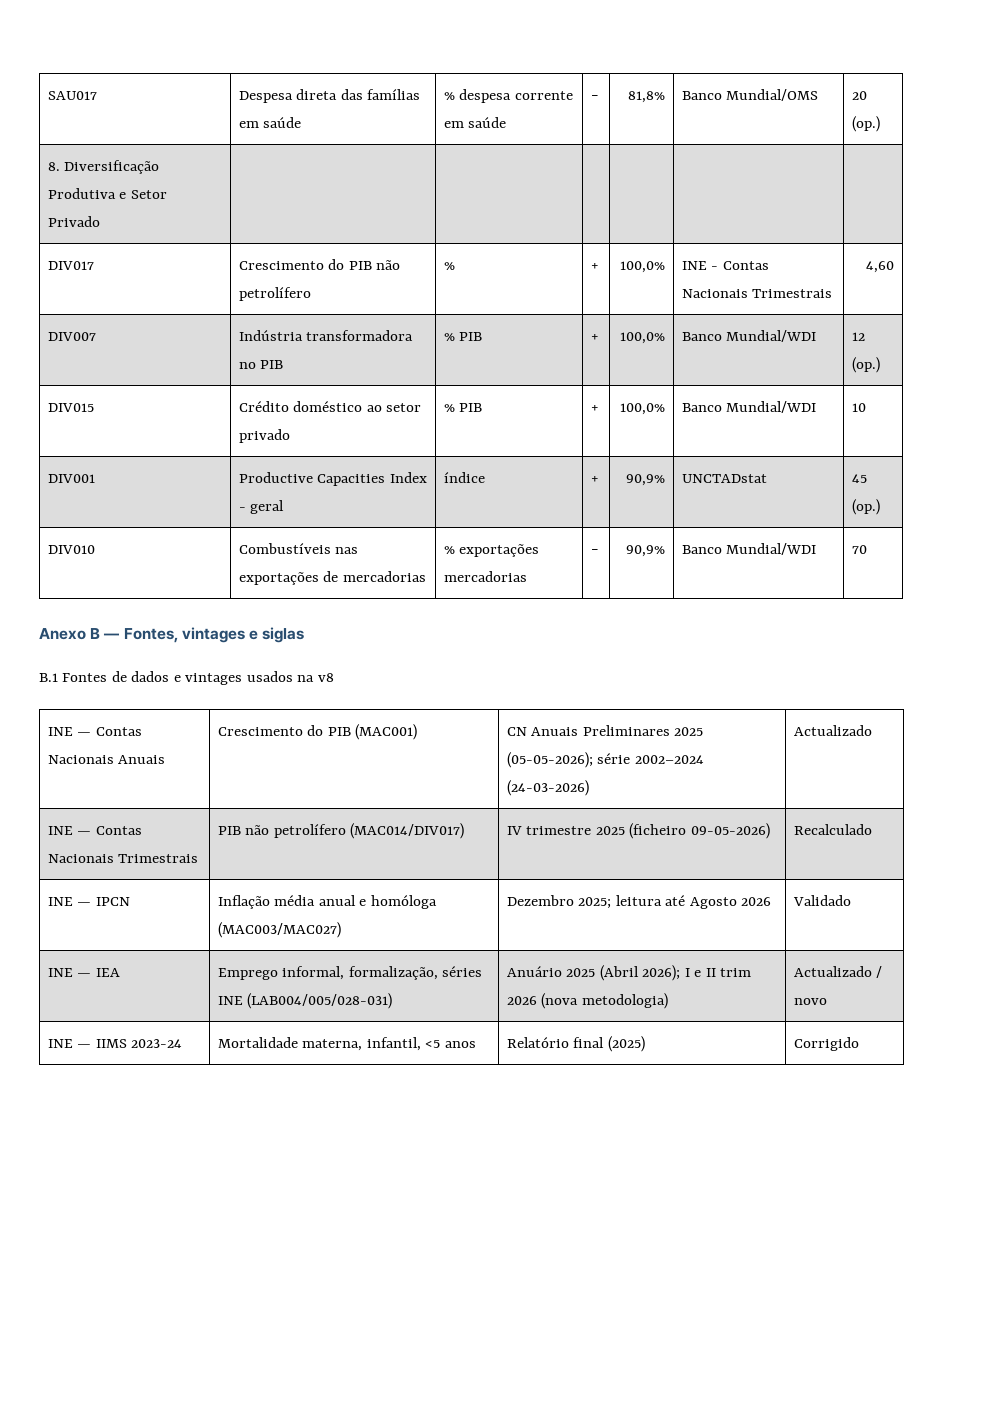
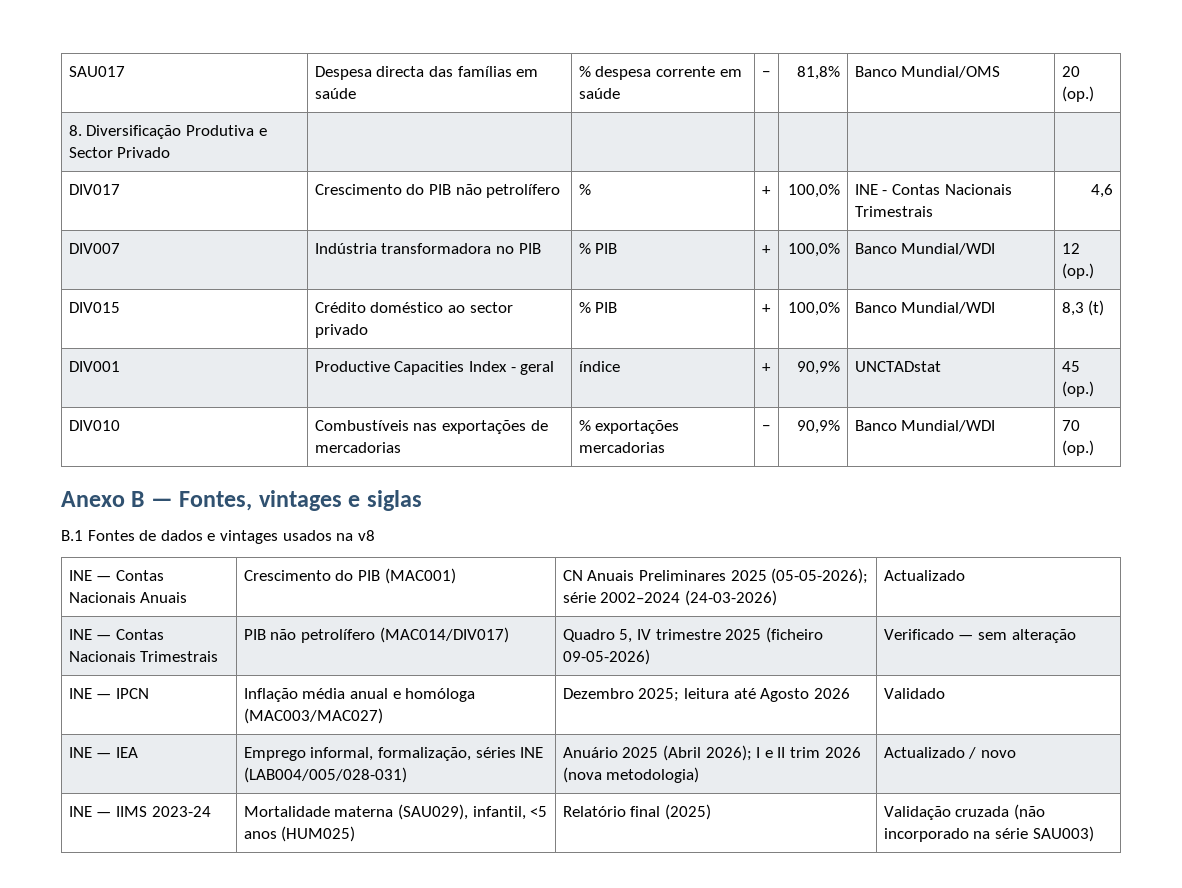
- SAU017 | Despesa direta das famílias em saúde | % despesa corrente em saúde | − | 81,8% | Banco Mundial/OMS | 20 (op.)
+ SAU017 | Despesa directa das famílias em saúde | % despesa corrente em saúde | − | 81,8% | Banco Mundial/OMS | 20 (op.)
- 8. Diversificação Produtiva e Setor Privado | | | | | |
+ 8. Diversificação Produtiva e Sector Privado | | | | | |
- DIV017 | Crescimento do PIB não petrolífero | % | + | 100,0% | INE - Contas Nacionais Trimestrais | 4,60
+ DIV017 | Crescimento do PIB não petrolífero | % | + | 100,0% | INE - Contas Nacionais Trimestrais | 4,6
- DIV015 | Crédito doméstico ao setor privado | % PIB | + | 100,0% | Banco Mundial/WDI | 10
+ DIV015 | Crédito doméstico ao sector privado | % PIB | + | 100,0% | Banco Mundial/WDI | 8,3 (t)
- DIV010 | Combustíveis nas exportações de mercadorias | % exportações mercadorias | − | 90,9% | Banco Mundial/WDI | 70
+ DIV010 | Combustíveis nas exportações de mercadorias | % exportações mercadorias | − | 90,9% | Banco Mundial/WDI | 70 (op.)
- INE — Contas Nacionais Trimestrais | PIB não petrolífero (MAC014/DIV017) | IV trimestre 2025 (ficheiro 09-05-2026) | Recalculado
+ INE — Contas Nacionais Trimestrais | PIB não petrolífero (MAC014/DIV017) | Quadro 5, IV trimestre 2025 (ficheiro 09-05-2026) | Verificado — sem alteração
- INE — IIMS 2023-24 | Mortalidade materna, infantil, <5 anos | Relatório final (2025) | Corrigido
+ INE — IIMS 2023-24 | Mortalidade materna (SAU029), infantil, <5 anos (HUM025) | Relatório final (2025) | Validação cruzada (não incorporado na série SAU003)

